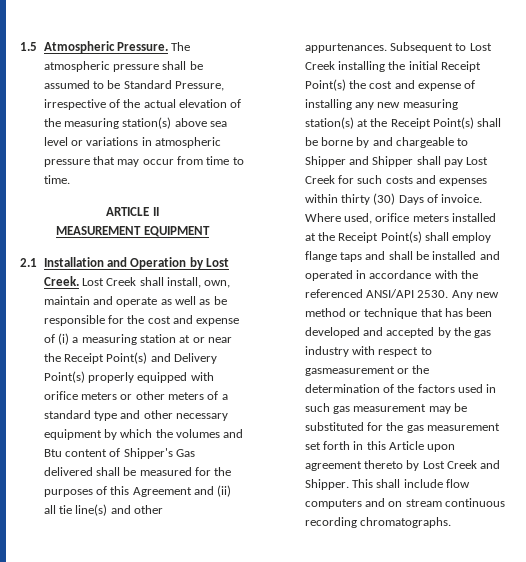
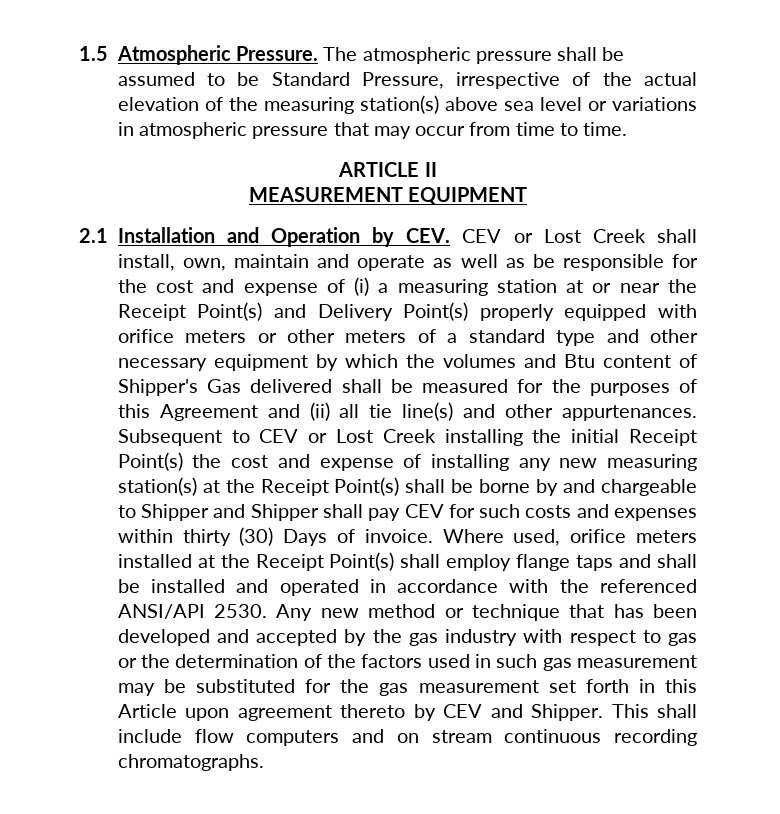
- 2.1 Installation and Operation by Lost Creek. Lost Creek shall install, own, maintain and operate as well as be responsible for the cost and expense of (i) a measuring station at or near the Receipt Point(s) and Delivery Point(s) properly equipped with orifice meters or other meters of a standard type and other necessary equipment by which the volumes and Btu content of Shipper's Gas delivered shall be measured for the purposes of this Agreement and (ii) all tie line(s) and other appurtenances.
+ 2.1 Installation and Operation by CEV. CEV or Lost Creek shall install, own, maintain and operate as well as be responsible for the cost and expense of (i) a measuring station at or near the Receipt Point(s) and Delivery Point(s) properly equipped with orifice meters or other meters of a standard type and other necessary equipment by which the volumes and Btu content of Shipper's Gas delivered shall be measured for the purposes of this Agreement and (ii) all tie line(s) and other appurtenances.
- Subsequent to Lost Creek installing the initial Receipt Point(s) the cost and expense of installing any new measuring station(s) at the Receipt Point(s) shall be borne by and chargeable to Shipper and Shipper shall pay Lost Creek for such costs and expenses within thirty (30) Days of invoice.
+ Subsequent to CEV or Lost Creek installing the initial Receipt Point(s) the cost and expense of installing any new measuring station(s) at the Receipt Point(s) shall be borne by and chargeable to Shipper and Shipper shall pay CEV for such costs and expenses within thirty (30) Days of invoice.
- Any new method or technique that has been developed and accepted by the gas industry with respect to gasmeasurement or the determination of the factors used in such gas measurement may be substituted for the gas measurement set forth in this Article upon agreement thereto by Lost Creek and Shipper.
+ Any new method or technique that has been developed and accepted by the gas industry with respect to gas or the determination of the factors used in such gas measurement may be substituted for the gas measurement set forth in this Article upon agreement thereto by CEV and Shipper.

